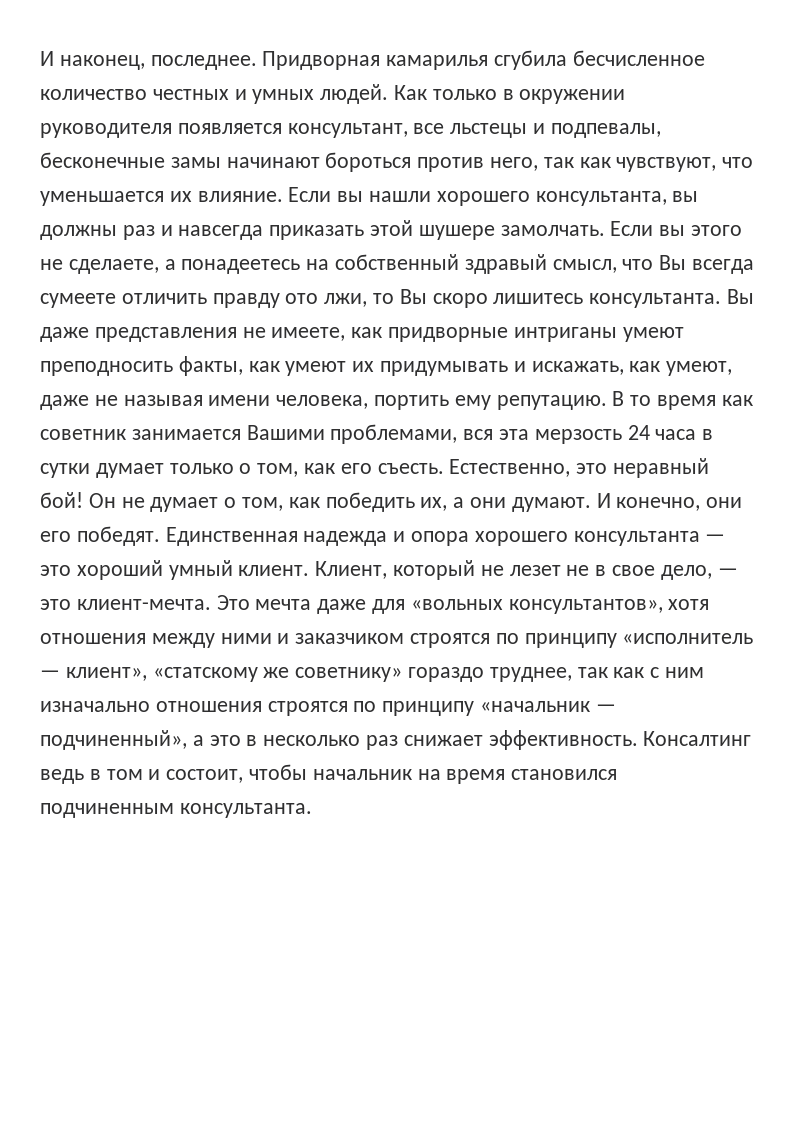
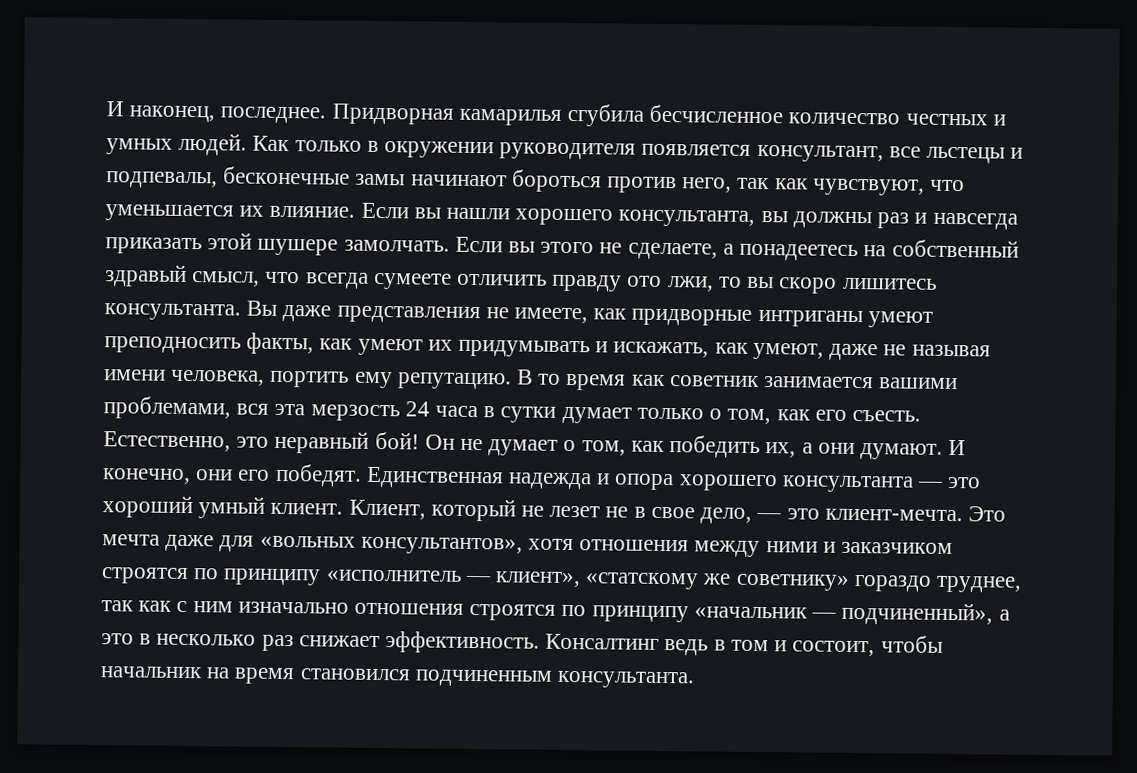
- Если вы этого не сделаете, а понадеетесь на собственный здравый смысл, что Вы всегда сумеете отличить правду ото лжи, то Вы скоро лишитесь консультанта.
+ Если вы этого не сделаете, а понадеетесь на собственный здравый смысл, что всегда сумеете отличить правду ото лжи, то вы скоро лишитесь консультанта.
- В то время как советник занимается Вашими проблемами, вся эта мерзость 24 часа в сутки думает только о том, как его съесть.
+ В то время как советник занимается вашими проблемами, вся эта мерзость 24 часа в сутки думает только о том, как его съесть.

